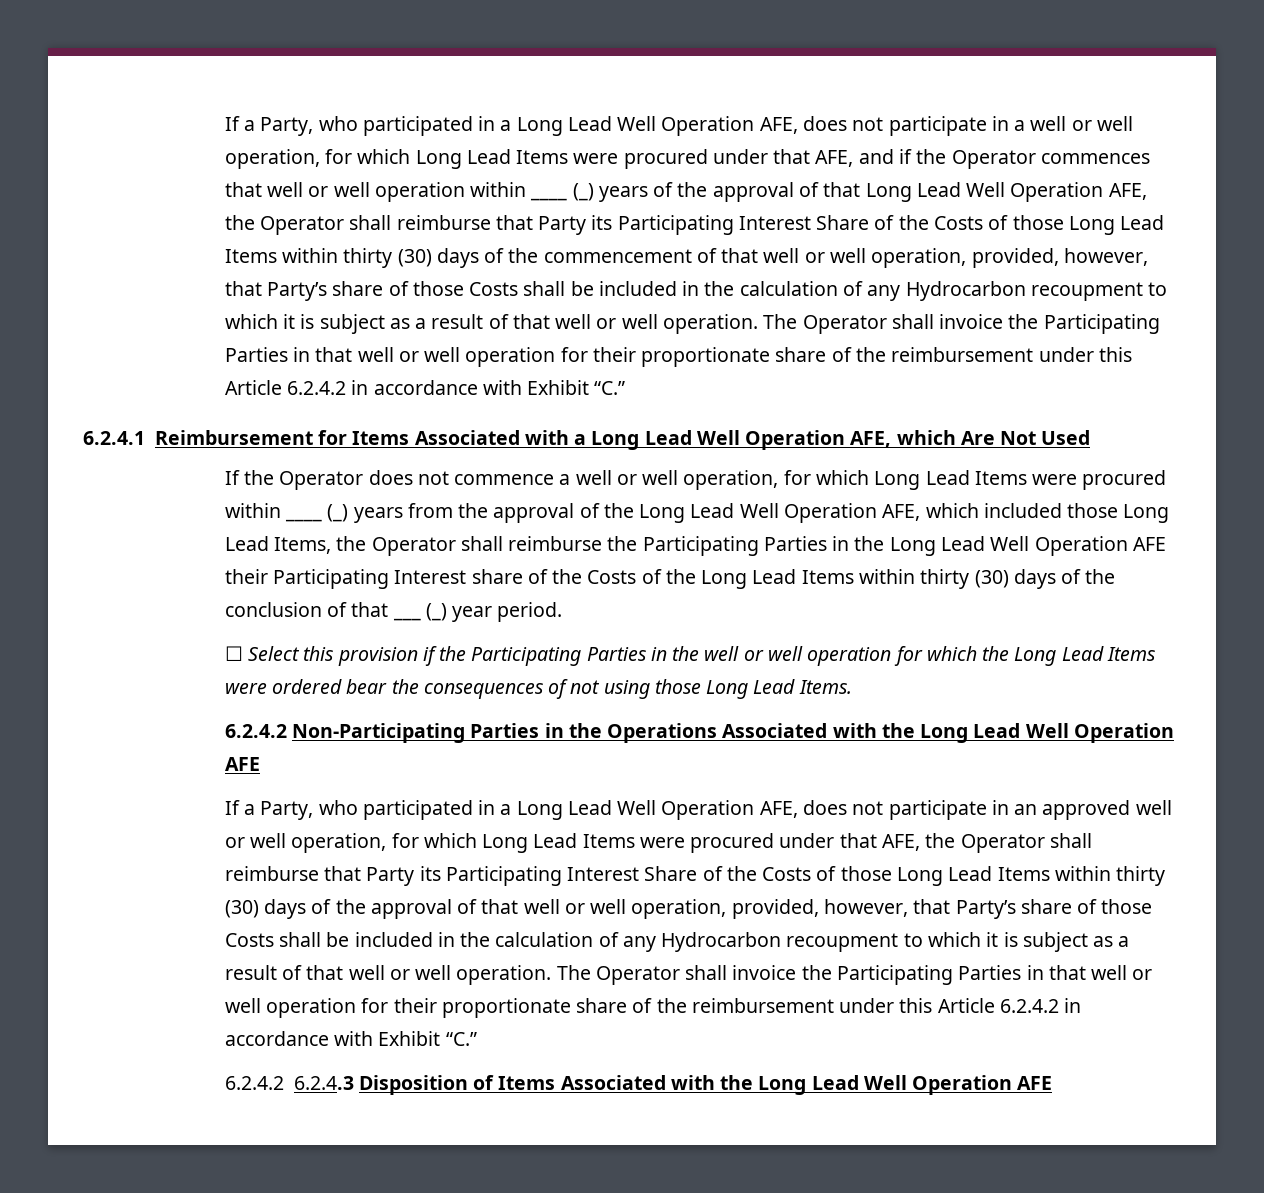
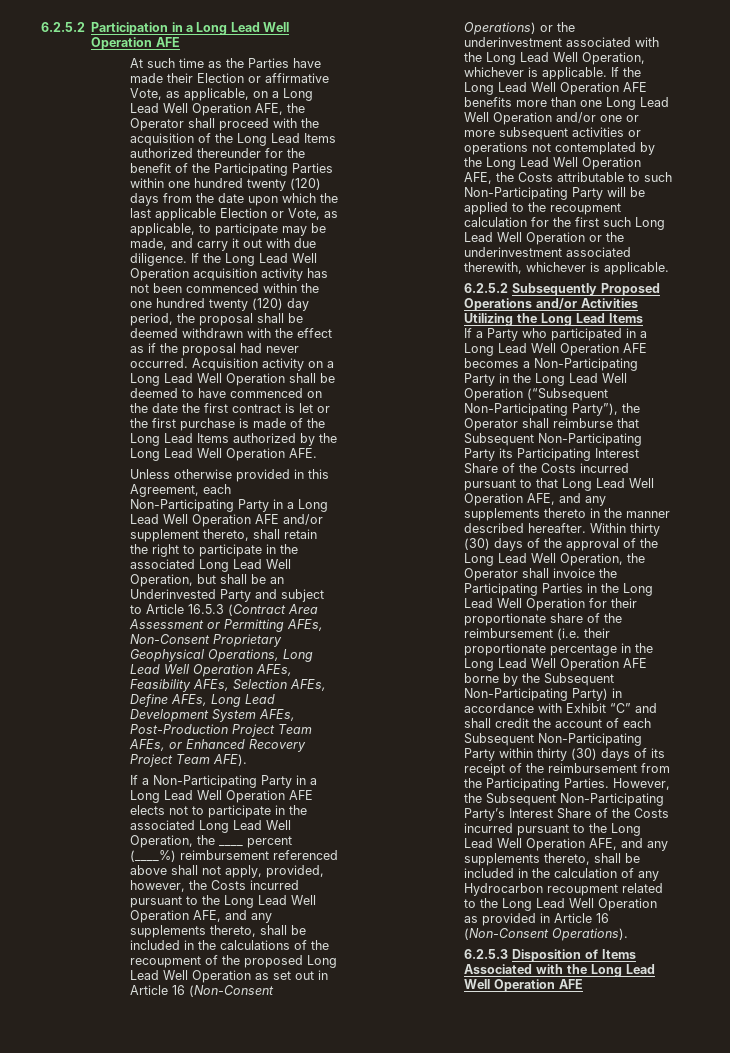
- If a Party, who participated in a Long Lead Well Operation AFE, does not participate in a well or well operation, for which Long Lead Items were procured under that AFE, and if the Operator commences that well or well operation within ____ (_) years of the approval of that Long Lead Well Operation AFE, the Operator shall reimburse that Party its Participating Interest Share of the Costs of those Long Lead Items within thirty (30) days of the commencement of that well or well operation, provided, however, that Party’s share of those Costs shall be included in the calculation of any Hydrocarbon recoupment to which it is subject as a result of that well or well operation. The Operator shall invoice the Participating Parties in that well or well operation for their proportionate share of the reimbursement under this Article 6.2.4.2 in accordance with Exhibit “C.”
- 6.2.4.1 Reimbursement for Items Associated with a Long Lead Well Operation AFE, which Are Not Used
- If the Operator does not commence a well or well operation, for which Long Lead Items were procured within ____ (_) years from the approval of the Long Lead Well Operation AFE, which included those Long Lead Items, the Operator shall reimburse the Participating Parties in the Long Lead Well Operation AFE their Participating Interest share of the Costs of the Long Lead Items within thirty (30) days of the conclusion of that ___ (_) year period.
- ☐ Select this provision if the Participating Parties in the well or well operation for which the Long Lead Items were ordered bear the consequences of not using those Long Lead Items.
- 6.2.4.2 Non-Participating Parties in the Operations Associated with the Long Lead Well Operation AFE
- If a Party, who participated in a Long Lead Well Operation AFE, does not participate in an approved well or well operation, for which Long Lead Items were procured under that AFE, the Operator shall reimburse that Party its Participating Interest Share of the Costs of those Long Lead Items within thirty (30) days of the approval of that well or well operation, provided, however, that Party’s share of those Costs shall be included in the calculation of any Hydrocarbon recoupment to which it is subject as a result of that well or well operation. The Operator shall invoice the Participating Parties in that well or well operation for their proportionate share of the reimbursement under this Article 6.2.4.2 in accordance with Exhibit “C.”
- 6.2.4.2 6.2.4.3 Disposition of Items Associated with the Long Lead Well Operation AFE
+ 6.2.5.2 Participation in a Long Lead Well Operation AFE
+ At such time as the Parties have made their Election or affirmative Vote, as applicable, on a Long Lead Well Operation AFE, the Operator shall proceed with the acquisition of the Long Lead Items authorized thereunder for the benefit of the Participating Parties within one hundred twenty (120) days from the date upon which the last applicable Election or Vote, as applicable, to participate may be made, and carry it out with due diligence. If the Long Lead Well Operation acquisition activity has not been commenced within the one hundred twenty (120) day period, the proposal shall be deemed withdrawn with the effect as if the proposal had never occurred. Acquisition activity on a Long Lead Well Operation shall be deemed to have commenced on the date the first contract is let or the first purchase is made of the Long Lead Items authorized by the Long Lead Well Operation AFE.
+ Unless otherwise provided in this Agreement, each Non-Participating Party in a Long Lead Well Operation AFE and/or supplement thereto, shall retain the right to participate in the associated Long Lead Well Operation, but shall be an Underinvested Party and subject to Article 16.5.3 (Contract Area Assessment or Permitting AFEs, Non-Consent Proprietary Geophysical Operations, Long Lead Well Operation AFEs, Feasibility AFEs, Selection AFEs, Define AFEs, Long Lead Development System AFEs, Post-Production Project Team AFEs, or Enhanced Recovery Project Team AFE).
+ If a Non-Participating Party in a Long Lead Well Operation AFE elects not to participate in the associated Long Lead Well Operation, the ____ percent (____%) reimbursement referenced above shall not apply, provided, however, the Costs incurred pursuant to the Long Lead Well Operation AFE, and any supplements thereto, shall be included in the calculations of the recoupment of the proposed Long Lead Well Operation as set out in Article 16 (Non-Consent Operations) or the underinvestment associated with the Long Lead Well Operation, whichever is applicable. If the Long Lead Well Operation AFE benefits more than one Long Lead Well Operation and/or one or more subsequent activities or operations not contemplated by the Long Lead Well Operation AFE, the Costs attributable to such Non-Participating Party will be applied to the recoupment calculation for the first such Long Lead Well Operation or the underinvestment associated therewith, whichever is applicable.
+ 6.2.5.2 Subsequently Proposed Operations and/or Activities Utilizing the Long Lead Items
+ If a Party who participated in a Long Lead Well Operation AFE becomes a Non-Participating Party in the Long Lead Well Operation (“Subsequent Non-Participating Party”), the Operator shall reimburse that Subsequent Non-Participating Party its Participating Interest Share of the Costs incurred pursuant to that Long Lead Well Operation AFE, and any supplements thereto in the manner described hereafter. Within thirty (30) days of the approval of the Long Lead Well Operation, the Operator shall invoice the Participating Parties in the Long Lead Well Operation for their proportionate share of the reimbursement (i.e. their proportionate percentage in the Long Lead Well Operation AFE borne by the Subsequent Non-Participating Party) in accordance with Exhibit “C” and shall credit the account of each Subsequent Non-Participating Party within thirty (30) days of its receipt of the reimbursement from the Participating Parties. However, the Subsequent Non-Participating Party’s Interest Share of the Costs incurred pursuant to the Long Lead Well Operation AFE, and any supplements thereto, shall be included in the calculation of any Hydrocarbon recoupment related to the Long Lead Well Operation as provided in Article 16 (Non-Consent Operations).
+ 6.2.5.3 Disposition of Items Associated with the Long Lead Well Operation AFE

